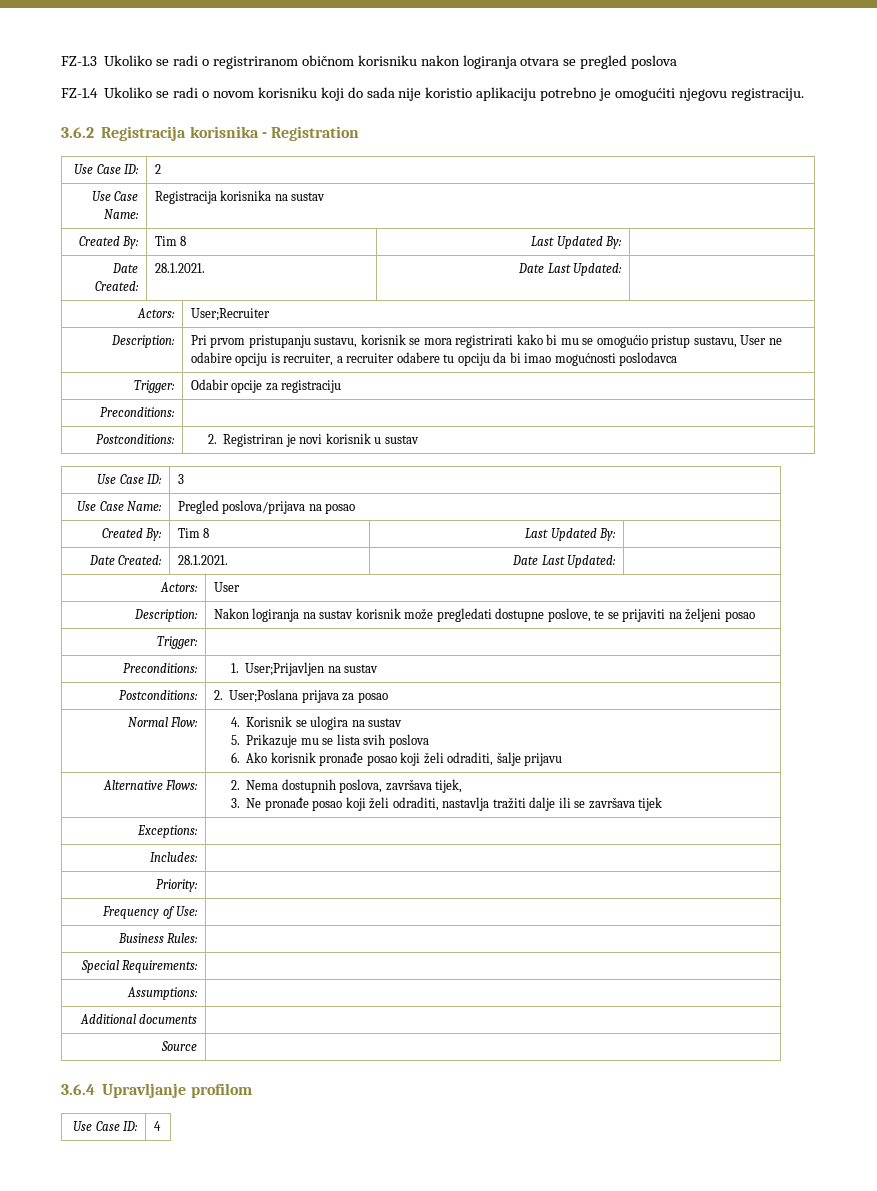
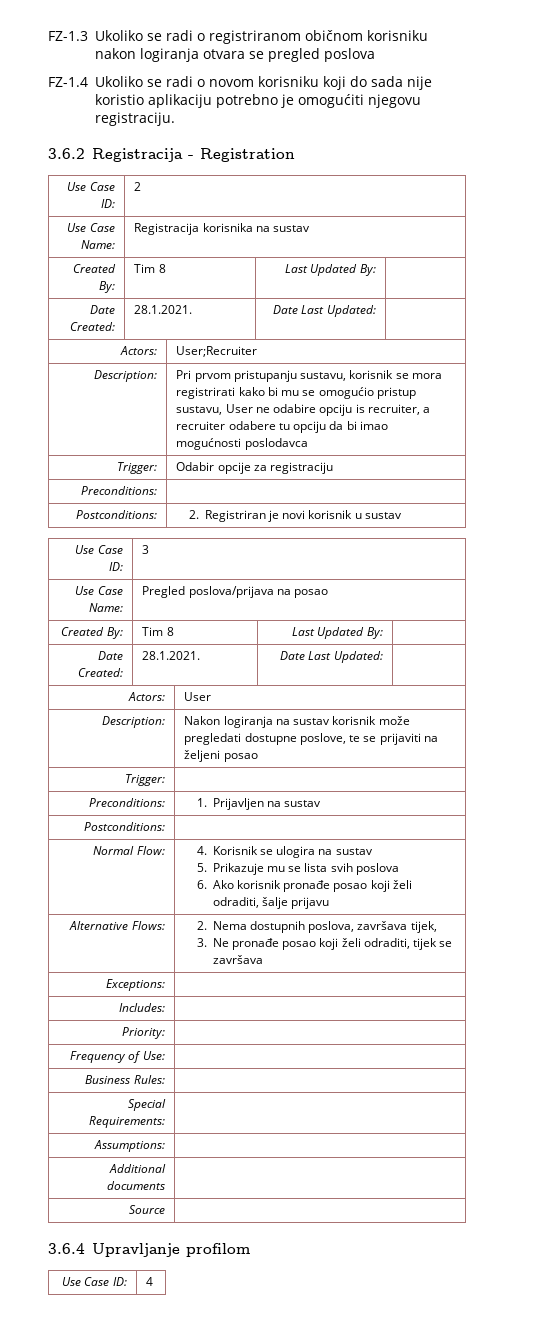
- 3.6.2 Registracija korisnika - Registration
+ 3.6.2 Registracija - Registration
- Preconditions: | 1. User;Prijavljen na sustav
- Postconditions: | 2. User;Poslana prijava za posao
+ Preconditions: | 1. Prijavljen na sustav
+ Postconditions: |
  Alternative Flows: | 2. Nema dostupnih poslova, završava tijek,
- 3. Ne pronađe posao koji želi odraditi, nastavlja tražiti dalje ili se završava tijek
+ 3. Ne pronađe posao koji želi odraditi, tijek se završava

